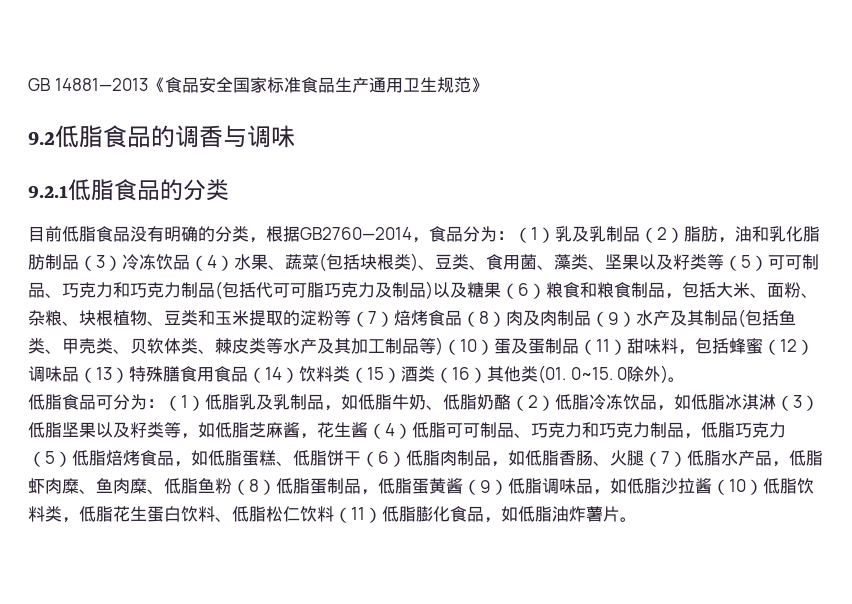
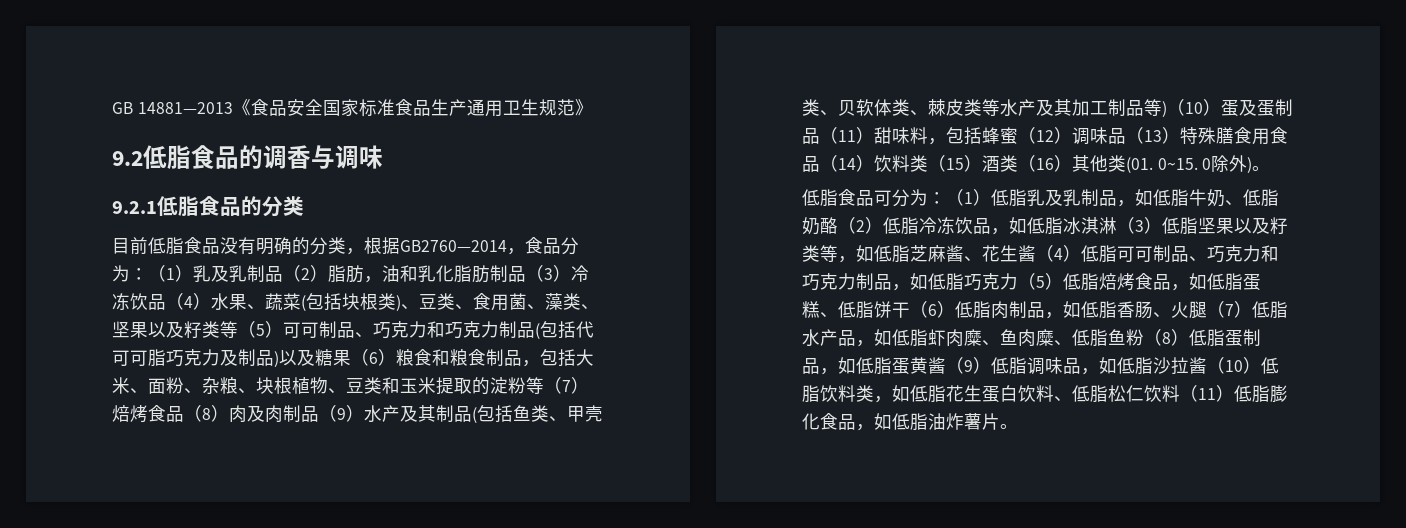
- （1）低脂乳及乳制品，如低脂牛奶、低脂奶酪（2）低脂冷冻饮品，如低脂冰淇淋（3）低脂坚果以及籽类等，如低脂芝麻酱，花生酱（4）低脂可可制品、巧克力和巧克力制品，低脂巧克力（5）低脂焙烤食品，如低脂蛋糕、低脂饼干（6）低脂肉制品，如低脂香肠、火腿（7）低脂水产品，低脂虾肉糜、鱼肉糜、低脂鱼粉（8）低脂蛋制品，低脂蛋黄酱（9）低脂调味品，如低脂沙拉酱（10）低脂饮料类，低脂花生蛋白饮料、低脂松仁饮料（11）低脂膨化食品，如低脂油炸薯片。
+ （1）低脂乳及乳制品，如低脂牛奶、低脂奶酪（2）低脂冷冻饮品，如低脂冰淇淋（3）低脂坚果以及籽类等，如低脂芝麻酱、花生酱（4）低脂可可制品、巧克力和巧克力制品，如低脂巧克力（5）低脂焙烤食品，如低脂蛋糕、低脂饼干（6）低脂肉制品，如低脂香肠、火腿（7）低脂水产品，如低脂虾肉糜、鱼肉糜、低脂鱼粉（8）低脂蛋制品，如低脂蛋黄酱（9）低脂调味品，如低脂沙拉酱（10）低脂饮料类，如低脂花生蛋白饮料、低脂松仁饮料（11）低脂膨化食品，如低脂油炸薯片。

